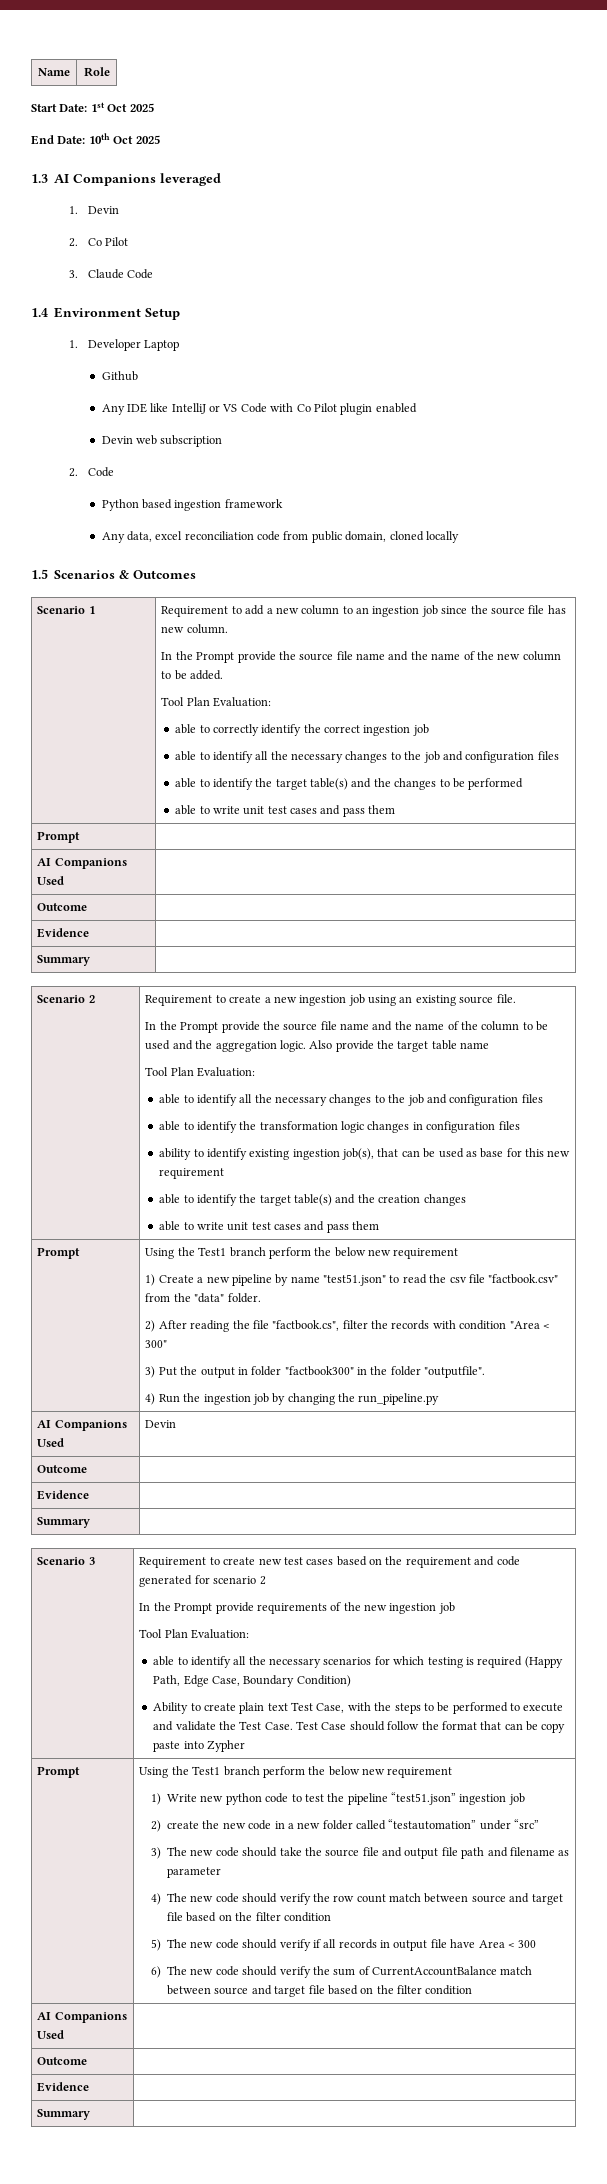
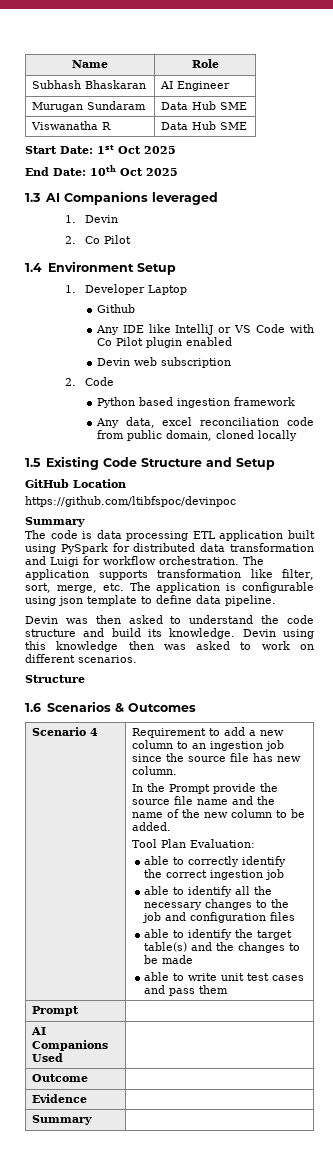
+ Subhash Bhaskaran | AI Engineer
+ Murugan Sundaram | Data Hub SME
+ Viswanatha R | Data Hub SME
- 3. Claude Code
- 1.5 Scenarios & Outcomes
+ 1.5 Existing Code Structure and Setup
+ GitHub Location
+ https://github.com/ltibfspoc/devinpoc
+ Summary
+ The code is data processing ETL application built using PySpark for distributed data transformation and Luigi for workflow orchestration. The application supports transformation like filter, sort, merge, etc. The application is configurable using json template to define data pipeline.
+ Devin was then asked to understand the code structure and build its knowledge. Devin using this knowledge then was asked to work on different scenarios.
+ Structure
+ 1.6 Scenarios & Outcomes
- Scenario 1
+ Scenario 4
- able to identify the target table(s) and the changes to be performed
+ able to identify the target table(s) and the changes to be made
- Scenario 2 | Requirement to create a new ingestion job using an existing source file.
- In the Prompt provide the source file name and the name of the column to be used and the aggregation logic. Also provide the target table name
- Tool Plan Evaluation:
- able to identify all the necessary changes to the job and configuration files
- able to identify the transformation logic changes in configuration files
- ability to identify existing ingestion job(s), that can be used as base for this new requirement
- able to identify the target table(s) and the creation changes
- able to write unit test cases and pass them
- Prompt | Using the Test1 branch perform the below new requirement
- 1) Create a new pipeline by name "test51.json" to read the csv file "factbook.csv" from the "data" folder.
- 2) After reading the file "factbook.cs", filter the records with condition "Area < 300"
- 3) Put the output in folder "factbook300" in the folder "outputfile".
- 4) Run the ingestion job by changing the run_pipeline.py
- AI Companions Used | Devin
- Outcome |
- Evidence |
- Summary |
- Scenario 3 | Requirement to create new test cases based on the requirement and code generated for scenario 2
- In the Prompt provide requirements of the new ingestion job
- Tool Plan Evaluation:
- able to identify all the necessary scenarios for which testing is required (Happy Path, Edge Case, Boundary Condition)
- Ability to create plain text Test Case, with the steps to be performed to execute and validate the Test Case. Test Case should follow the format that can be copy paste into Zypher
- Prompt | Using the Test1 branch perform the below new requirement
- 1) Write new python code to test the pipeline “test51.json” ingestion job
- 2) create the new code in a new folder called “testautomation” under “src”
- 3) The new code should take the source file and output file path and filename as parameter
- 4) The new code should verify the row count match between source and target file based on the filter condition
- 5) The new code should verify if all records in output file have Area < 300
- 6) The new code should verify the sum of CurrentAccountBalance match between source and target file based on the filter condition
- AI Companions Used |
- Outcome |
- Evidence |
- Summary |

